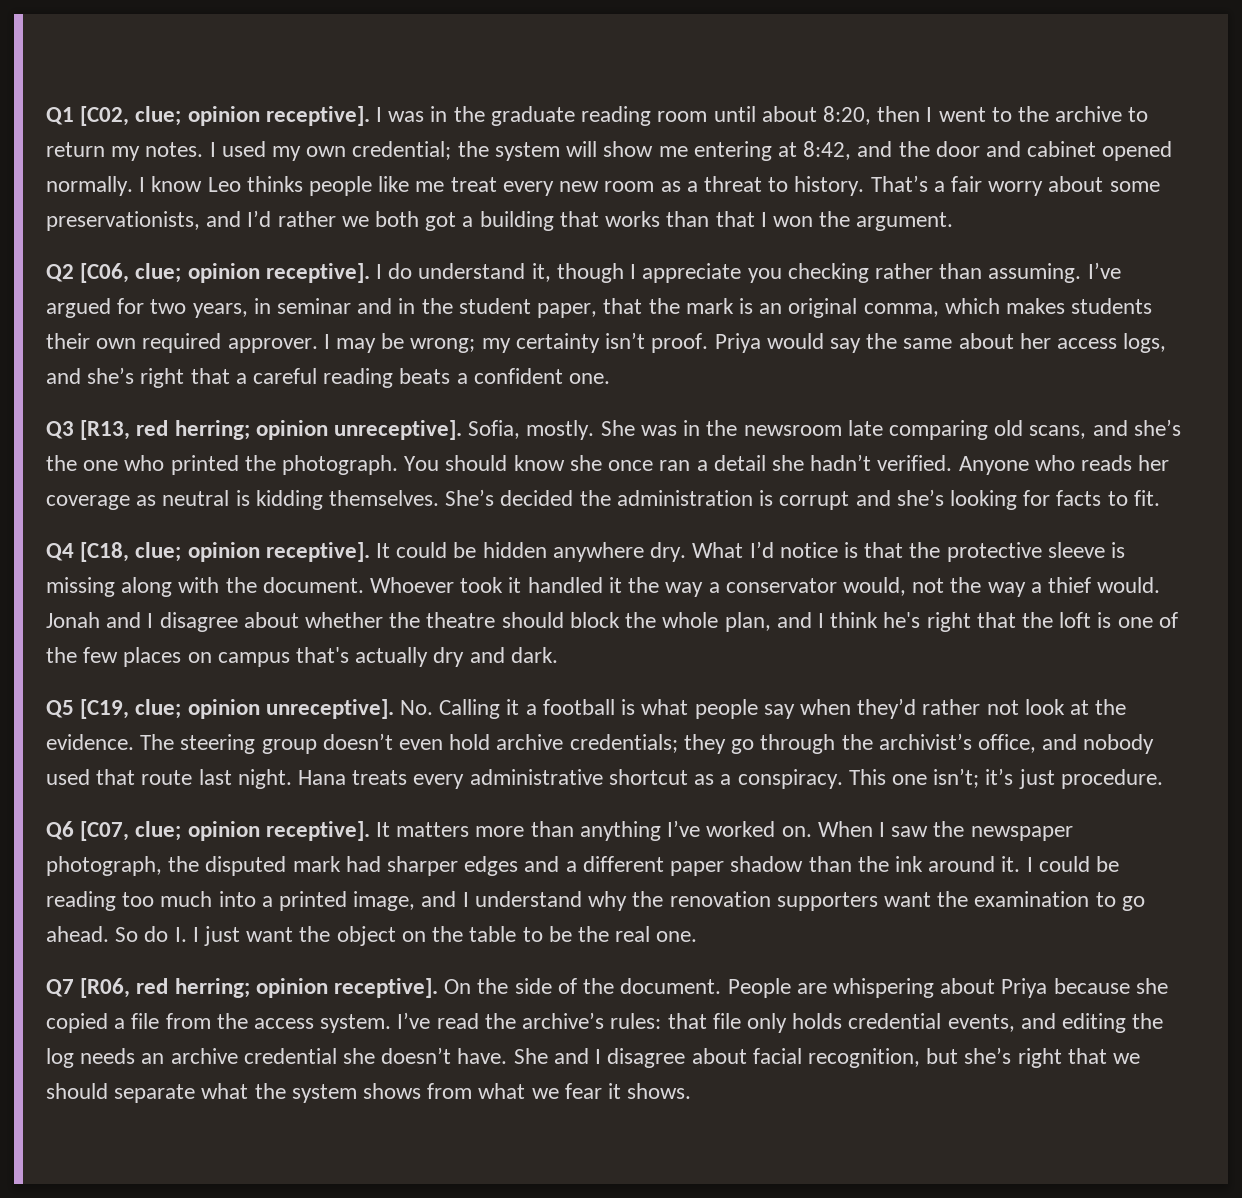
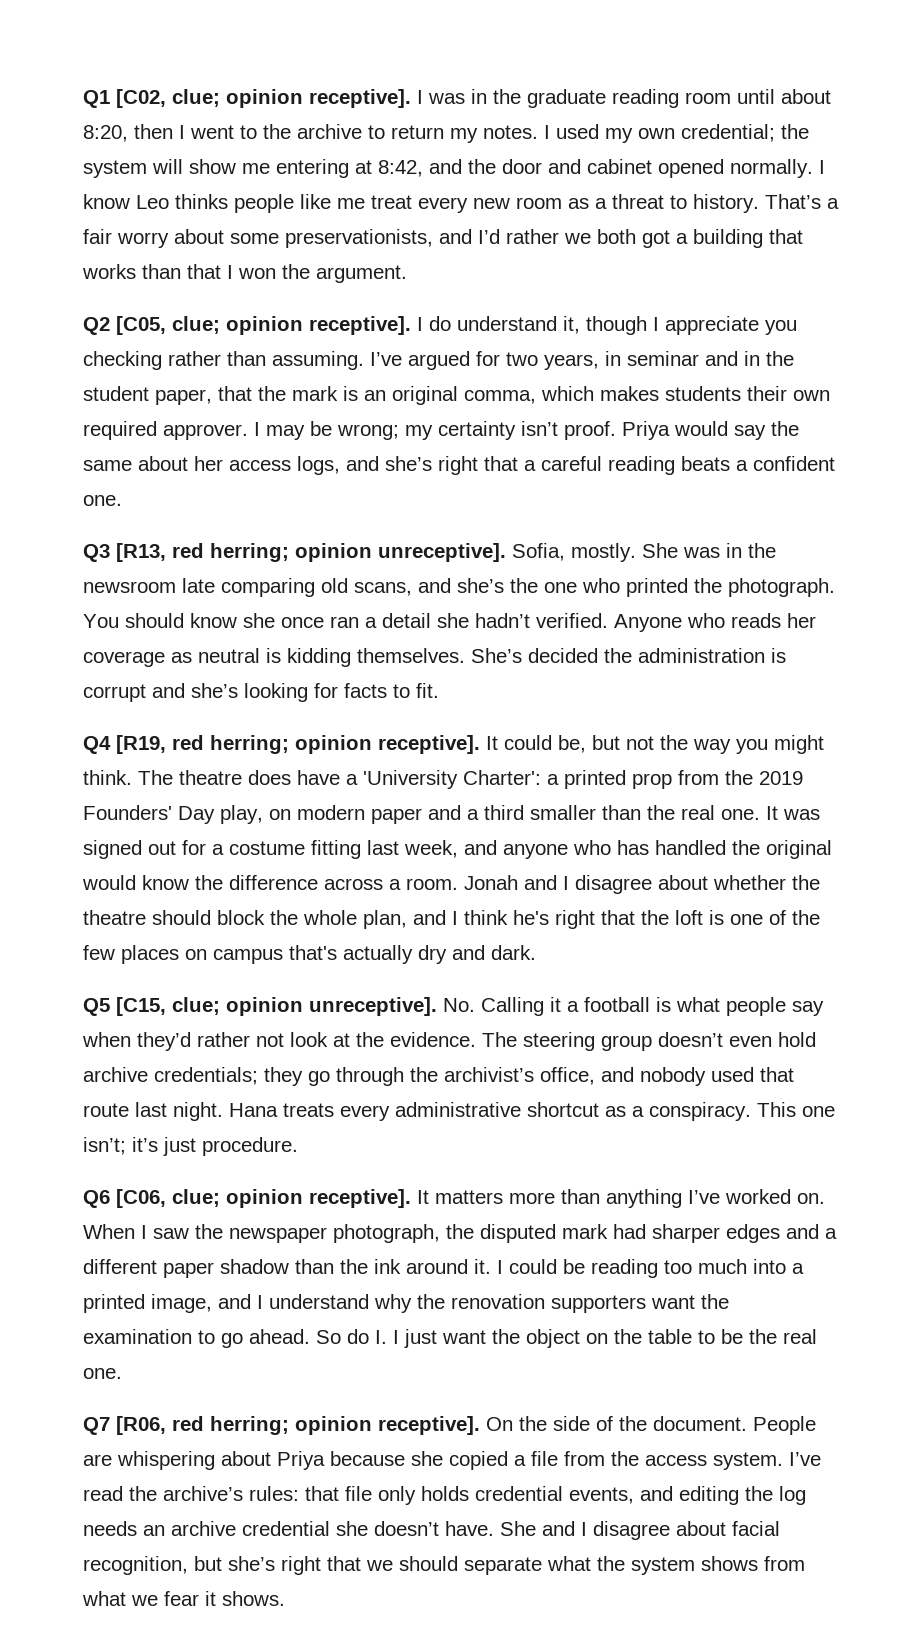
- Q2 [C06, clue; opinion receptive].
+ Q2 [C05, clue; opinion receptive].
- Q4 [C18, clue; opinion receptive].
+ Q4 [R19, red herring; opinion receptive].
- It could be hidden anywhere dry. What I’d notice is that the protective sleeve is missing along with the document. Whoever took it handled it the way a conservator would, not the way a thief would.
+ It could be, but not the way you might think. The theatre does have a 'University Charter': a printed prop from the 2019 Founders' Day play, on modern paper and a third smaller than the real one. It was signed out for a costume fitting last week, and anyone who has handled the original would know the difference across a room.
- Q5 [C19, clue; opinion unreceptive].
+ Q5 [C15, clue; opinion unreceptive].
- Q6 [C07, clue; opinion receptive].
+ Q6 [C06, clue; opinion receptive].

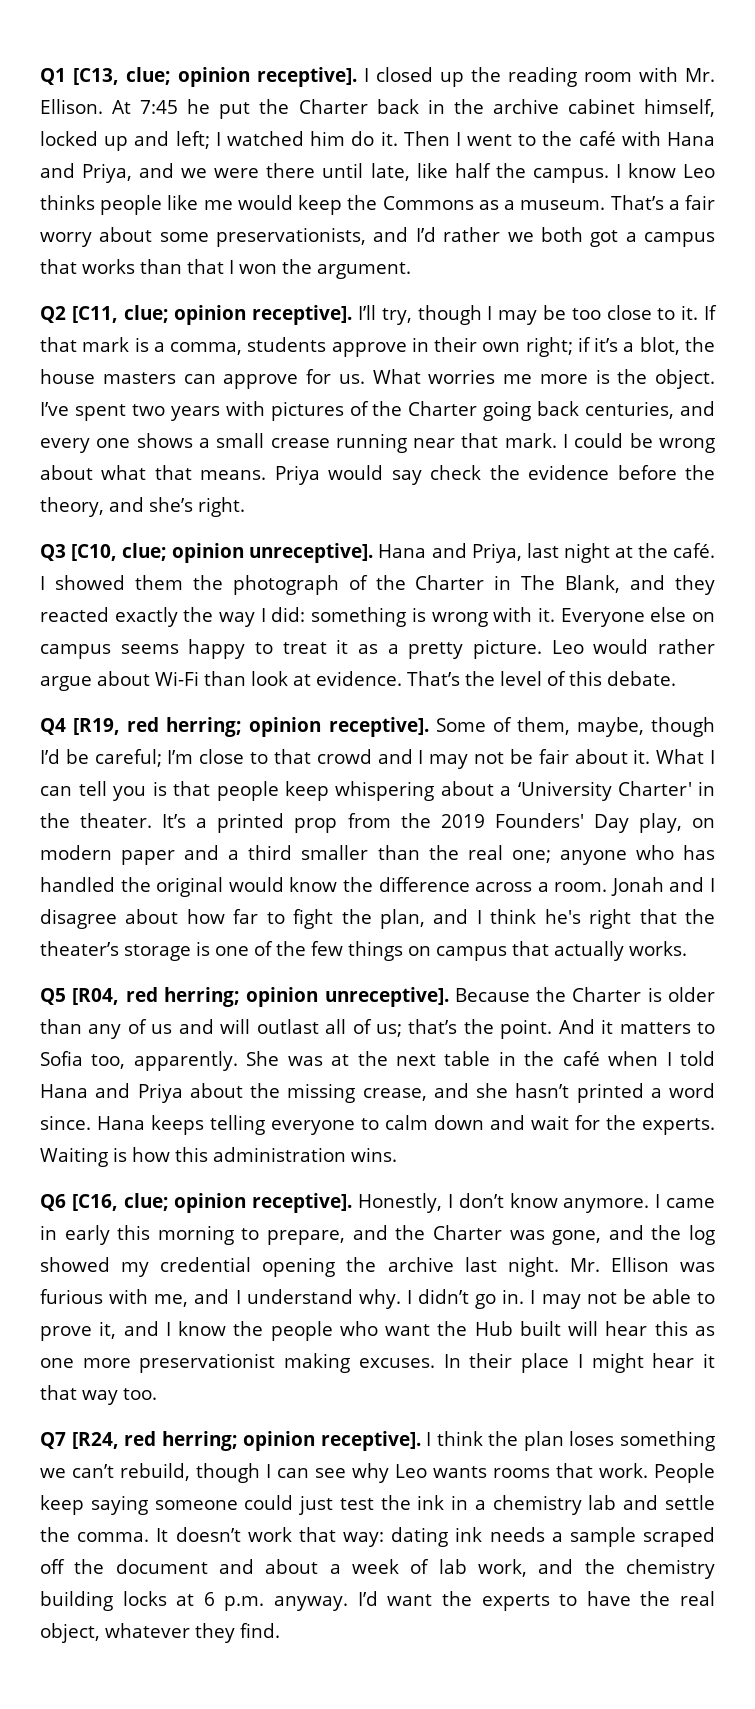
- Q1 [C02, clue; opinion receptive]. I was in the graduate reading room until about 8:20, then I went to the archive to return my notes. I used my own credential; the system will show me entering at 8:42, and the door and cabinet opened normally.
+ Q1 [C13, clue; opinion receptive]. I closed up the reading room with Mr. Ellison. At 7:45 he put the Charter back in the archive cabinet himself, locked up and left; I watched him do it. Then I went to the café with Hana and Priya, and we were there until late, like half the campus.
- I know Leo thinks people like me treat every new room as a threat to history.
+ I know Leo thinks people like me would keep the Commons as a museum.
- That’s a fair worry about some preservationists, and I’d rather we both got a building that works than that I won the argument.
+ That’s a fair worry about some preservationists, and I’d rather we both got a campus that works than that I won the argument.
- Q2 [C05, clue; opinion receptive]. I do understand it, though I appreciate you checking rather than assuming. I’ve argued for two years, in seminar and in the student paper, that the mark is an original comma, which makes students their own required approver. I may be wrong; my certainty isn’t proof. Priya would say the same about her access logs, and she’s right that a careful reading beats a confident one.
- Q3 [R13, red herring; opinion unreceptive]. Sofia, mostly. She was in the newsroom late comparing old scans, and she’s the one who printed the photograph. You should know she once ran a detail she hadn’t verified. Anyone who reads her coverage as neutral is kidding themselves. She’s decided the administration is corrupt and she’s looking for facts to fit.
+ Q2 [C11, clue; opinion receptive]. I’ll try, though I may be too close to it. If that mark is a comma, students approve in their own right; if it’s a blot, the house masters can approve for us. What worries me more is the object. I’ve spent two years with pictures of the Charter going back centuries, and every one shows a small crease running near that mark. I could be wrong about what that means. Priya would say check the evidence before the theory, and she’s right.
+ Q3 [C10, clue; opinion unreceptive]. Hana and Priya, last night at the café. I showed them the photograph of the Charter in The Blank, and they reacted exactly the way I did: something is wrong with it. Everyone else on campus seems happy to treat it as a pretty picture. Leo would rather argue about Wi-Fi than look at evidence. That’s the level of this debate.
- It could be, but not the way you might think. The theatre does have a 'University Charter': a printed prop from the 2019 Founders' Day play, on modern paper and a third smaller than the real one. It was signed out for a costume fitting last week, and anyone who has handled the original would know the difference across a room.
+ Some of them, maybe, though I’d be careful; I’m close to that crowd and I may not be fair about it. What I can tell you is that people keep whispering about a ‘University Charter' in the theater. It’s a printed prop from the 2019 Founders' Day play, on modern paper and a third smaller than the real one; anyone who has handled the original would know the difference across a room.
- Jonah and I disagree about whether the theatre should block the whole plan, and I think he's right that the loft is one of the few places on campus that's actually dry and dark.
- Q5 [C15, clue; opinion unreceptive]. No. Calling it a football is what people say when they’d rather not look at the evidence. The steering group doesn’t even hold archive credentials; they go through the archivist’s office, and nobody used that route last night. Hana treats every administrative shortcut as a conspiracy. This one isn’t; it’s just procedure.
+ Jonah and I disagree about how far to fight the plan, and I think he's right that the theater’s storage is one of the few things on campus that actually works.
+ Q5 [R04, red herring; opinion unreceptive]. Because the Charter is older than any of us and will outlast all of us; that’s the point. And it matters to Sofia too, apparently. She was at the next table in the café when I told Hana and Priya about the missing crease, and she hasn’t printed a word since. Hana keeps telling everyone to calm down and wait for the experts. Waiting is how this administration wins.
- Q6 [C06, clue; opinion receptive]. It matters more than anything I’ve worked on. When I saw the newspaper photograph, the disputed mark had sharper edges and a different paper shadow than the ink around it. I could be reading too much into a printed image, and I understand why the renovation supporters want the examination to go ahead. So do I. I just want the object on the table to be the real one.
+ Q6 [C16, clue; opinion receptive]. Honestly, I don’t know anymore. I came in early this morning to prepare, and the Charter was gone, and the log showed my credential opening the archive last night. Mr. Ellison was furious with me, and I understand why. I didn’t go in. I may not be able to prove it, and I know the people who want the Hub built will hear this as one more preservationist making excuses. In their place I might hear it that way too.
- Q7 [R06, red herring; opinion receptive]. On the side of the document. People are whispering about Priya because she copied a file from the access system. I’ve read the archive’s rules: that file only holds credential events, and editing the log needs an archive credential she doesn’t have. She and I disagree about facial recognition, but she’s right that we should separate what the system shows from what we fear it shows.
+ Q7 [R24, red herring; opinion receptive]. I think the plan loses something we can’t rebuild, though I can see why Leo wants rooms that work. People keep saying someone could just test the ink in a chemistry lab and settle the comma. It doesn’t work that way: dating ink needs a sample scraped off the document and about a week of lab work, and the chemistry building locks at 6 p.m. anyway. I’d want the experts to have the real object, whatever they find.

